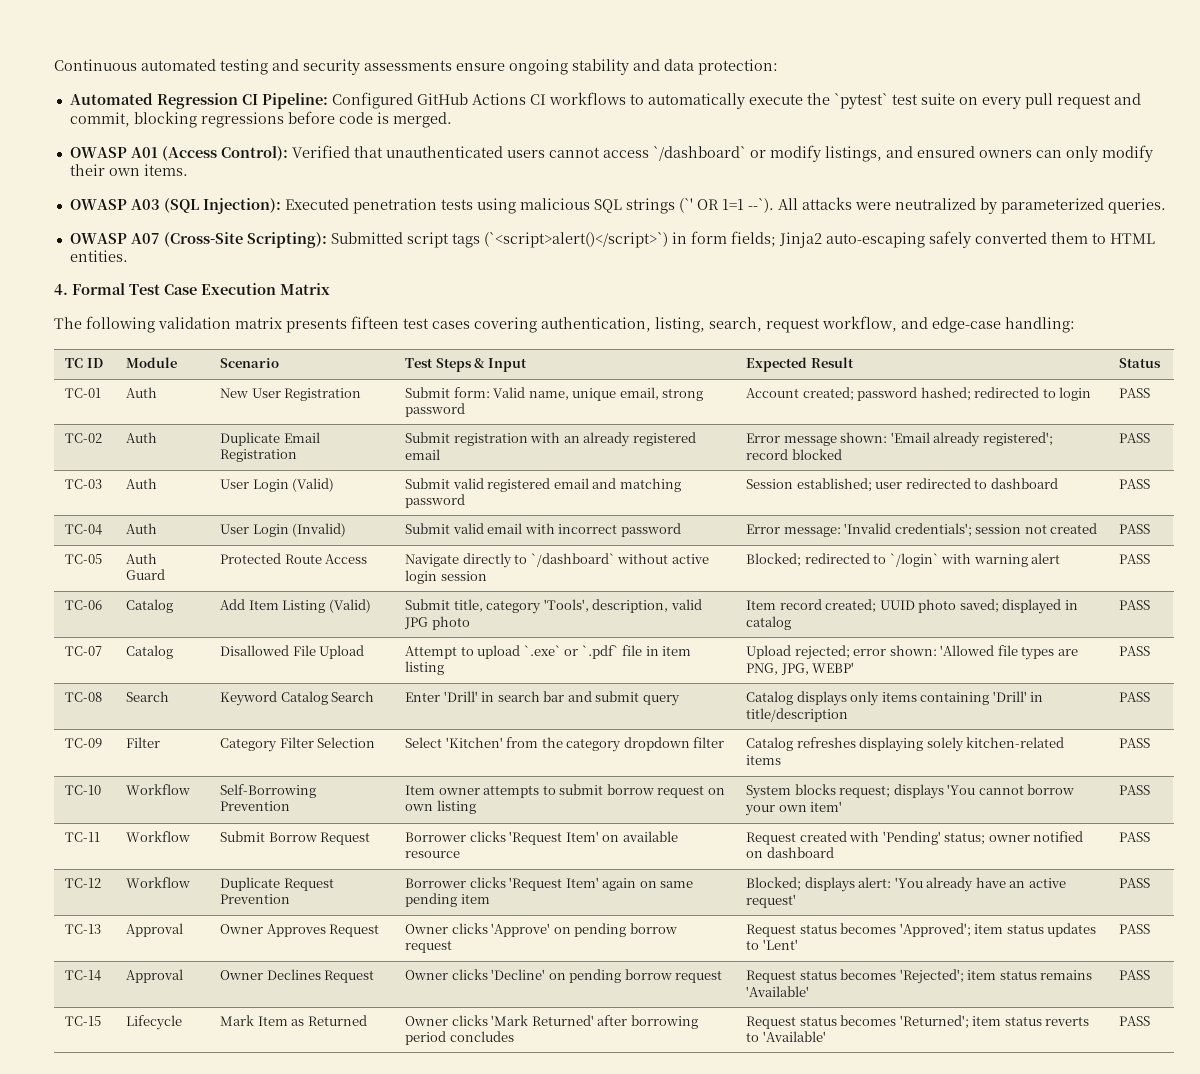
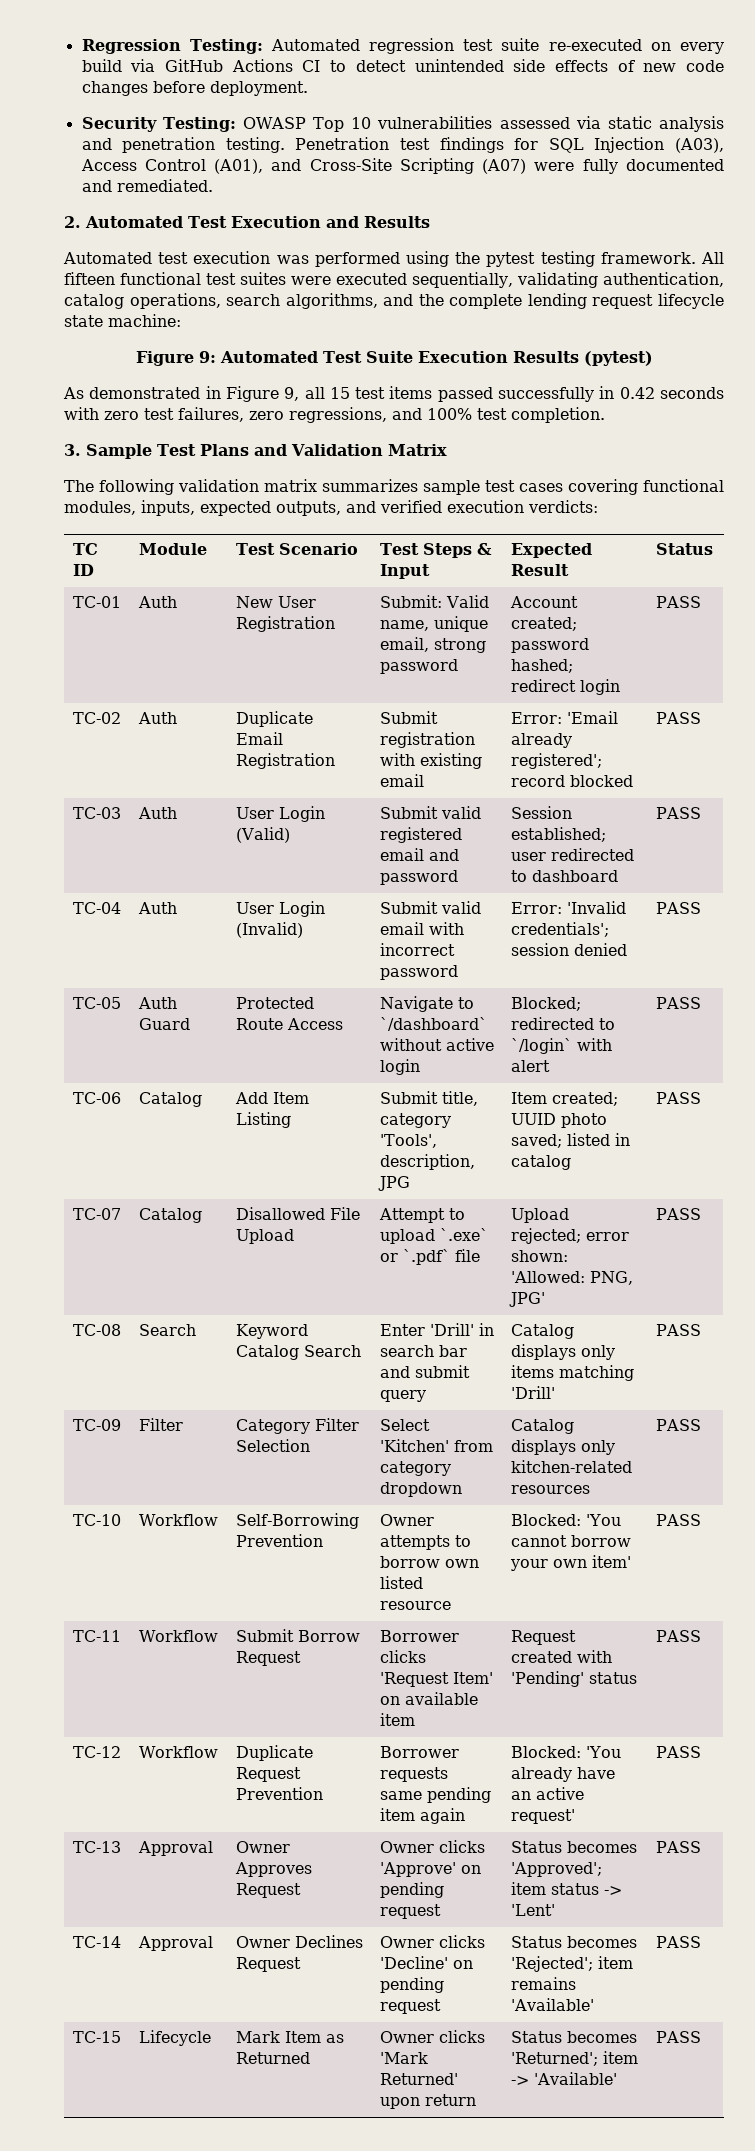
- Continuous automated testing and security assessments ensure ongoing stability and data protection:
- Automated Regression CI Pipeline: Configured GitHub Actions CI workflows to automatically execute the `pytest` test suite on every pull request and commit, blocking regressions before code is merged.
- OWASP A01 (Access Control): Verified that unauthenticated users cannot access `/dashboard` or modify listings, and ensured owners can only modify their own items.
- OWASP A03 (SQL Injection): Executed penetration tests using malicious SQL strings (`' OR 1=1 --`). All attacks were neutralized by parameterized queries.
- OWASP A07 (Cross-Site Scripting): Submitted script tags (`<script>alert()</script>`) in form fields; Jinja2 auto-escaping safely converted them to HTML entities.
- 4. Formal Test Case Execution Matrix
+ Regression Testing: Automated regression test suite re-executed on every build via GitHub Actions CI to detect unintended side effects of new code changes before deployment.
+ Security Testing: OWASP Top 10 vulnerabilities assessed via static analysis and penetration testing. Penetration test findings for SQL Injection (A03), Access Control (A01), and Cross-Site Scripting (A07) were fully documented and remediated.
+ 2. Automated Test Execution and Results
+ Automated test execution was performed using the pytest testing framework. All fifteen functional test suites were executed sequentially, validating authentication, catalog operations, search algorithms, and the complete lending request lifecycle state machine:
+ Figure 9: Automated Test Suite Execution Results (pytest)
+ As demonstrated in Figure 9, all 15 test items passed successfully in 0.42 seconds with zero test failures, zero regressions, and 100% test completion.
+ 3. Sample Test Plans and Validation Matrix
- The following validation matrix presents fifteen test cases covering authentication, listing, search, request workflow, and edge-case handling:
+ The following validation matrix summarizes sample test cases covering functional modules, inputs, expected outputs, and verified execution verdicts:
- TC ID | Module | Scenario | Test Steps & Input | Expected Result | Status
+ TC ID | Module | Test Scenario | Test Steps & Input | Expected Result | Status
- TC-01 | Auth | New User Registration | Submit form: Valid name, unique email, strong password | Account created; password hashed; redirected to login | PASS
+ TC-01 | Auth | New User Registration | Submit: Valid name, unique email, strong password | Account created; password hashed; redirect login | PASS
- TC-02 | Auth | Duplicate Email Registration | Submit registration with an already registered email | Error message shown: 'Email already registered'; record blocked | PASS
+ TC-02 | Auth | Duplicate Email Registration | Submit registration with existing email | Error: 'Email already registered'; record blocked | PASS
- TC-03 | Auth | User Login (Valid) | Submit valid registered email and matching password | Session established; user redirected to dashboard | PASS
+ TC-03 | Auth | User Login (Valid) | Submit valid registered email and password | Session established; user redirected to dashboard | PASS
- TC-04 | Auth | User Login (Invalid) | Submit valid email with incorrect password | Error message: 'Invalid credentials'; session not created | PASS
+ TC-04 | Auth | User Login (Invalid) | Submit valid email with incorrect password | Error: 'Invalid credentials'; session denied | PASS
- TC-05 | Auth Guard | Protected Route Access | Navigate directly to `/dashboard` without active login session | Blocked; redirected to `/login` with warning alert | PASS
+ TC-05 | Auth Guard | Protected Route Access | Navigate to `/dashboard` without active login | Blocked; redirected to `/login` with alert | PASS
- TC-06 | Catalog | Add Item Listing (Valid) | Submit title, category 'Tools', description, valid JPG photo | Item record created; UUID photo saved; displayed in catalog | PASS
+ TC-06 | Catalog | Add Item Listing | Submit title, category 'Tools', description, JPG | Item created; UUID photo saved; listed in catalog | PASS
- TC-07 | Catalog | Disallowed File Upload | Attempt to upload `.exe` or `.pdf` file in item listing | Upload rejected; error shown: 'Allowed file types are PNG, JPG, WEBP' | PASS
+ TC-07 | Catalog | Disallowed File Upload | Attempt to upload `.exe` or `.pdf` file | Upload rejected; error shown: 'Allowed: PNG, JPG' | PASS
- TC-08 | Search | Keyword Catalog Search | Enter 'Drill' in search bar and submit query | Catalog displays only items containing 'Drill' in title/description | PASS
+ TC-08 | Search | Keyword Catalog Search | Enter 'Drill' in search bar and submit query | Catalog displays only items matching 'Drill' | PASS
- TC-09 | Filter | Category Filter Selection | Select 'Kitchen' from the category dropdown filter | Catalog refreshes displaying solely kitchen-related items | PASS
+ TC-09 | Filter | Category Filter Selection | Select 'Kitchen' from category dropdown | Catalog displays only kitchen-related resources | PASS
- TC-10 | Workflow | Self-Borrowing Prevention | Item owner attempts to submit borrow request on own listing | System blocks request; displays 'You cannot borrow your own item' | PASS
+ TC-10 | Workflow | Self-Borrowing Prevention | Owner attempts to borrow own listed resource | Blocked: 'You cannot borrow your own item' | PASS
- TC-11 | Workflow | Submit Borrow Request | Borrower clicks 'Request Item' on available resource | Request created with 'Pending' status; owner notified on dashboard | PASS
+ TC-11 | Workflow | Submit Borrow Request | Borrower clicks 'Request Item' on available item | Request created with 'Pending' status | PASS
- TC-12 | Workflow | Duplicate Request Prevention | Borrower clicks 'Request Item' again on same pending item | Blocked; displays alert: 'You already have an active request' | PASS
+ TC-12 | Workflow | Duplicate Request Prevention | Borrower requests same pending item again | Blocked: 'You already have an active request' | PASS
- TC-13 | Approval | Owner Approves Request | Owner clicks 'Approve' on pending borrow request | Request status becomes 'Approved'; item status updates to 'Lent' | PASS
+ TC-13 | Approval | Owner Approves Request | Owner clicks 'Approve' on pending request | Status becomes 'Approved'; item status -> 'Lent' | PASS
- TC-14 | Approval | Owner Declines Request | Owner clicks 'Decline' on pending borrow request | Request status becomes 'Rejected'; item status remains 'Available' | PASS
+ TC-14 | Approval | Owner Declines Request | Owner clicks 'Decline' on pending request | Status becomes 'Rejected'; item remains 'Available' | PASS
- TC-15 | Lifecycle | Mark Item as Returned | Owner clicks 'Mark Returned' after borrowing period concludes | Request status becomes 'Returned'; item status reverts to 'Available' | PASS
+ TC-15 | Lifecycle | Mark Item as Returned | Owner clicks 'Mark Returned' upon return | Status becomes 'Returned'; item -> 'Available' | PASS

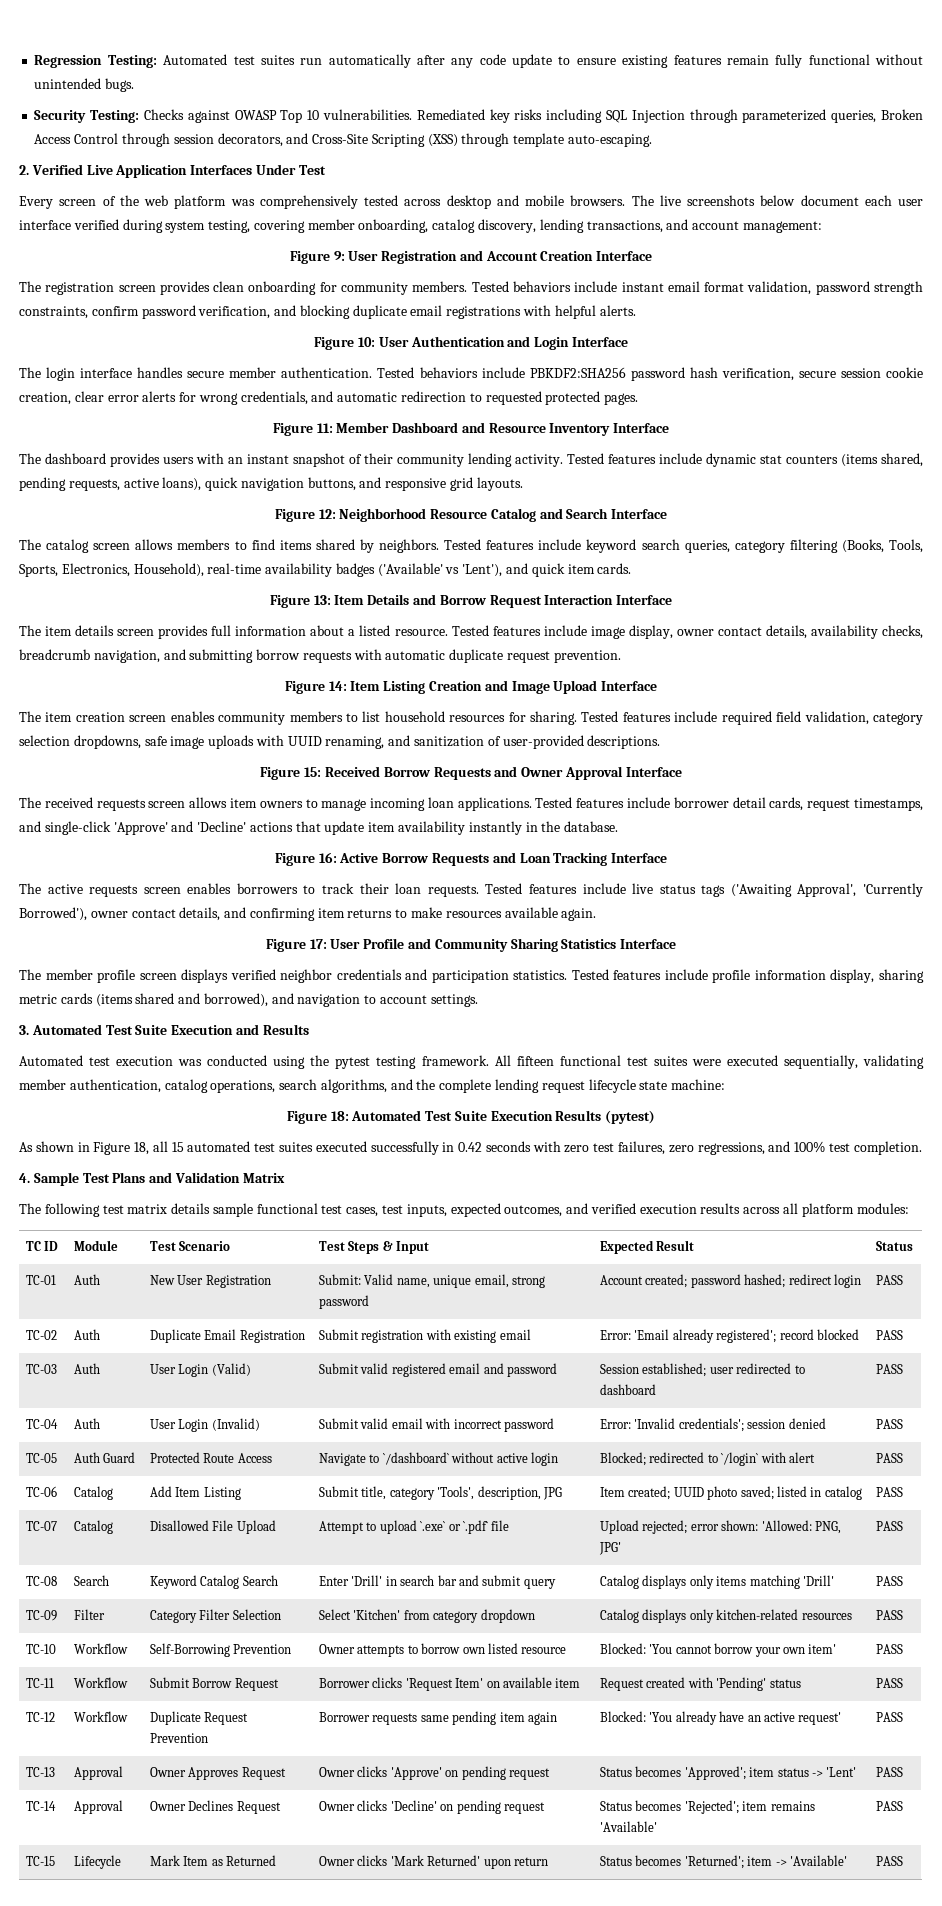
- Regression Testing: Automated regression test suite re-executed on every build via GitHub Actions CI to detect unintended side effects of new code changes before deployment.
+ Regression Testing: Automated test suites run automatically after any code update to ensure existing features remain fully functional without unintended bugs.
- Security Testing: OWASP Top 10 vulnerabilities assessed via static analysis and penetration testing. Penetration test findings for SQL Injection (A03), Access Control (A01), and Cross-Site Scripting (A07) were fully documented and remediated.
- 2. Automated Test Execution and Results
+ Security Testing: Checks against OWASP Top 10 vulnerabilities. Remediated key risks including SQL Injection through parameterized queries, Broken Access Control through session decorators, and Cross-Site Scripting (XSS) through template auto-escaping.
+ 2. Verified Live Application Interfaces Under Test
+ Every screen of the web platform was comprehensively tested across desktop and mobile browsers. The live screenshots below document each user interface verified during system testing, covering member onboarding, catalog discovery, lending transactions, and account management:
+ Figure 9: User Registration and Account Creation Interface
+ The registration screen provides clean onboarding for community members. Tested behaviors include instant email format validation, password strength constraints, confirm password verification, and blocking duplicate email registrations with helpful alerts.
+ Figure 10: User Authentication and Login Interface
+ The login interface handles secure member authentication. Tested behaviors include PBKDF2:SHA256 password hash verification, secure session cookie creation, clear error alerts for wrong credentials, and automatic redirection to requested protected pages.
+ Figure 11: Member Dashboard and Resource Inventory Interface
+ The dashboard provides users with an instant snapshot of their community lending activity. Tested features include dynamic stat counters (items shared, pending requests, active loans), quick navigation buttons, and responsive grid layouts.
+ Figure 12: Neighborhood Resource Catalog and Search Interface
+ The catalog screen allows members to find items shared by neighbors. Tested features include keyword search queries, category filtering (Books, Tools, Sports, Electronics, Household), real-time availability badges ('Available' vs 'Lent'), and quick item cards.
+ Figure 13: Item Details and Borrow Request Interaction Interface
+ The item details screen provides full information about a listed resource. Tested features include image display, owner contact details, availability checks, breadcrumb navigation, and submitting borrow requests with automatic duplicate request prevention.
+ Figure 14: Item Listing Creation and Image Upload Interface
+ The item creation screen enables community members to list household resources for sharing. Tested features include required field validation, category selection dropdowns, safe image uploads with UUID renaming, and sanitization of user-provided descriptions.
+ Figure 15: Received Borrow Requests and Owner Approval Interface
+ The received requests screen allows item owners to manage incoming loan applications. Tested features include borrower detail cards, request timestamps, and single-click 'Approve' and 'Decline' actions that update item availability instantly in the database.
+ Figure 16: Active Borrow Requests and Loan Tracking Interface
+ The active requests screen enables borrowers to track their loan requests. Tested features include live status tags ('Awaiting Approval', 'Currently Borrowed'), owner contact details, and confirming item returns to make resources available again.
+ Figure 17: User Profile and Community Sharing Statistics Interface
+ The member profile screen displays verified neighbor credentials and participation statistics. Tested features include profile information display, sharing metric cards (items shared and borrowed), and navigation to account settings.
+ 3. Automated Test Suite Execution and Results
- Automated test execution was performed using the pytest testing framework.
+ Automated test execution was conducted using the pytest testing framework.
- All fifteen functional test suites were executed sequentially, validating authentication, catalog operations, search algorithms, and the complete lending request lifecycle state machine:
+ All fifteen functional test suites were executed sequentially, validating member authentication, catalog operations, search algorithms, and the complete lending request lifecycle state machine:
- Figure 9: Automated Test Suite Execution Results (pytest)
+ Figure 18: Automated Test Suite Execution Results (pytest)
- As demonstrated in Figure 9, all 15 test items passed successfully in 0.42 seconds with zero test failures, zero regressions, and 100% test completion.
+ As shown in Figure 18, all 15 automated test suites executed successfully in 0.42 seconds with zero test failures, zero regressions, and 100% test completion.
- 3. Sample Test Plans and Validation Matrix
+ 4. Sample Test Plans and Validation Matrix
- The following validation matrix summarizes sample test cases covering functional modules, inputs, expected outputs, and verified execution verdicts:
+ The following test matrix details sample functional test cases, test inputs, expected outcomes, and verified execution results across all platform modules:

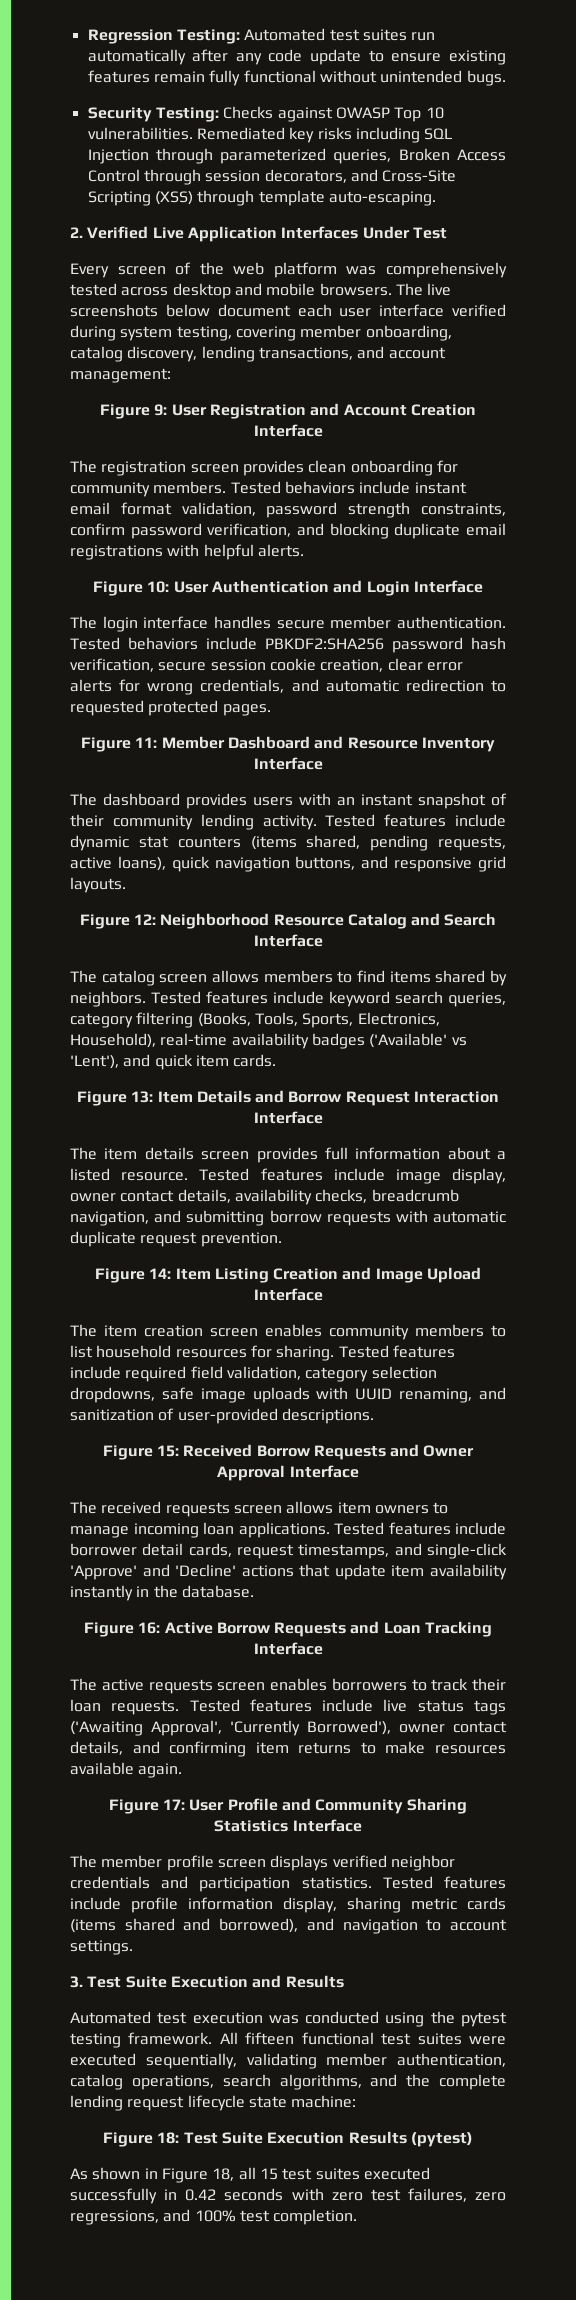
- 3. Automated Test Suite Execution and Results
+ 3. Test Suite Execution and Results
- Figure 18: Automated Test Suite Execution Results (pytest)
+ Figure 18: Test Suite Execution Results (pytest)
- As shown in Figure 18, all 15 automated test suites executed successfully in 0.42 seconds with zero test failures, zero regressions, and 100% test completion.
+ As shown in Figure 18, all 15 test suites executed successfully in 0.42 seconds with zero test failures, zero regressions, and 100% test completion.
- 4. Sample Test Plans and Validation Matrix
- The following test matrix details sample functional test cases, test inputs, expected outcomes, and verified execution results across all platform modules:
- TC ID | Module | Test Scenario | Test Steps & Input | Expected Result | Status
- TC-01 | Auth | New User Registration | Submit: Valid name, unique email, strong password | Account created; password hashed; redirect login | PASS
- TC-02 | Auth | Duplicate Email Registration | Submit registration with existing email | Error: 'Email already registered'; record blocked | PASS
- TC-03 | Auth | User Login (Valid) | Submit valid registered email and password | Session established; user redirected to dashboard | PASS
- TC-04 | Auth | User Login (Invalid) | Submit valid email with incorrect password | Error: 'Invalid credentials'; session denied | PASS
- TC-05 | Auth Guard | Protected Route Access | Navigate to `/dashboard` without active login | Blocked; redirected to `/login` with alert | PASS
- TC-06 | Catalog | Add Item Listing | Submit title, category 'Tools', description, JPG | Item created; UUID photo saved; listed in catalog | PASS
- TC-07 | Catalog | Disallowed File Upload | Attempt to upload `.exe` or `.pdf` file | Upload rejected; error shown: 'Allowed: PNG, JPG' | PASS
- TC-08 | Search | Keyword Catalog Search | Enter 'Drill' in search bar and submit query | Catalog displays only items matching 'Drill' | PASS
- TC-09 | Filter | Category Filter Selection | Select 'Kitchen' from category dropdown | Catalog displays only kitchen-related resources | PASS
- TC-10 | Workflow | Self-Borrowing Prevention | Owner attempts to borrow own listed resource | Blocked: 'You cannot borrow your own item' | PASS
- TC-11 | Workflow | Submit Borrow Request | Borrower clicks 'Request Item' on available item | Request created with 'Pending' status | PASS
- TC-12 | Workflow | Duplicate Request Prevention | Borrower requests same pending item again | Blocked: 'You already have an active request' | PASS
- TC-13 | Approval | Owner Approves Request | Owner clicks 'Approve' on pending request | Status becomes 'Approved'; item status -> 'Lent' | PASS
- TC-14 | Approval | Owner Declines Request | Owner clicks 'Decline' on pending request | Status becomes 'Rejected'; item remains 'Available' | PASS
- TC-15 | Lifecycle | Mark Item as Returned | Owner clicks 'Mark Returned' upon return | Status becomes 'Returned'; item -> 'Available' | PASS

